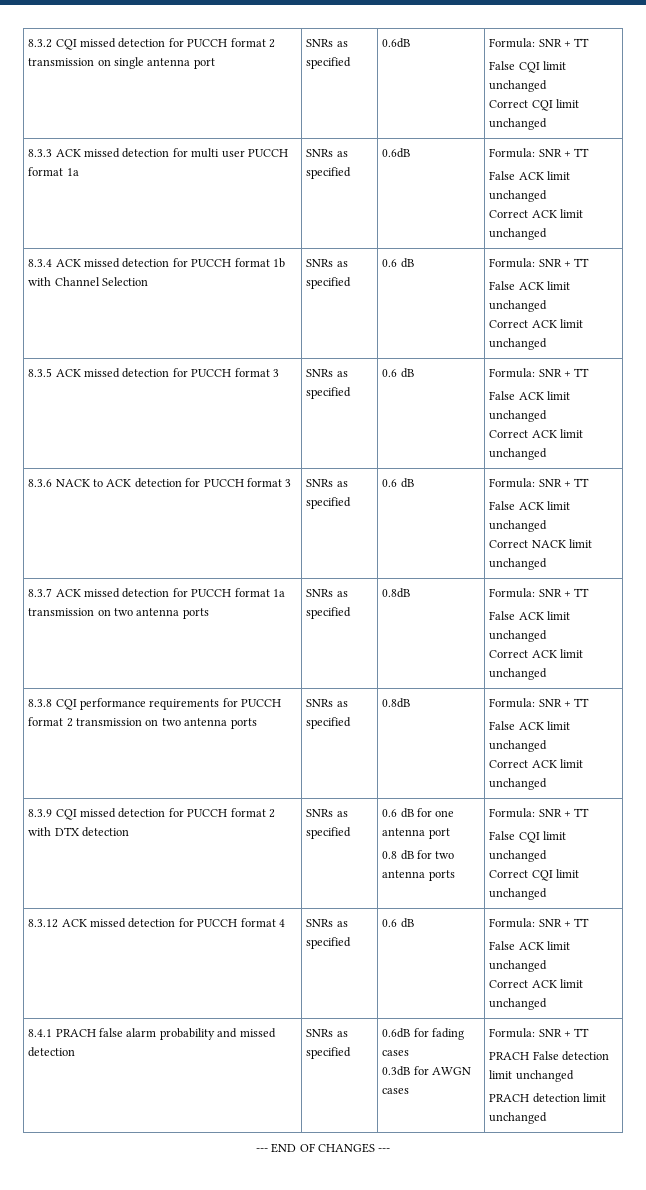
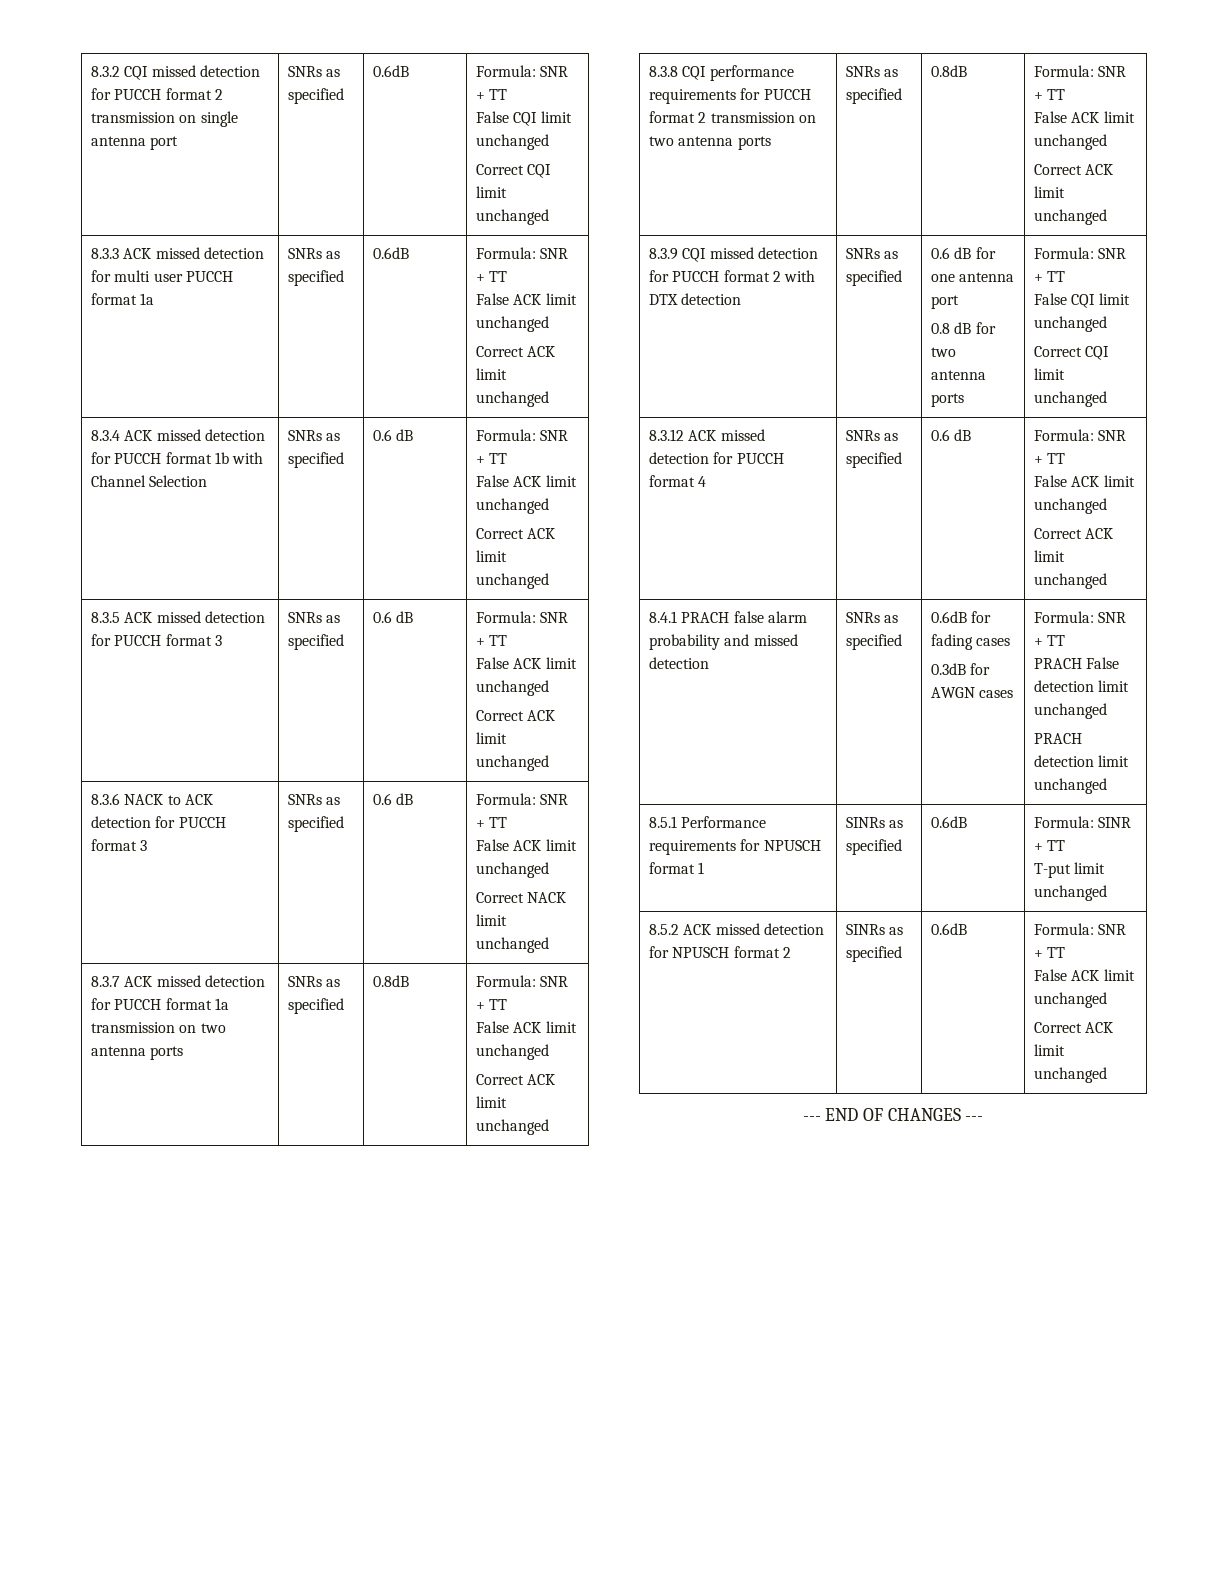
+ 8.5.1 Performance requirements for NPUSCH format 1 | SINRs as specified | 0.6dB | Formula: SINR + TT
+ T-put limit unchanged
+ 8.5.2 ACK missed detection for NPUSCH format 2 | SINRs as specified | 0.6dB | Formula: SNR + TT
+ False ACK limit unchanged
+ Correct ACK limit unchanged

